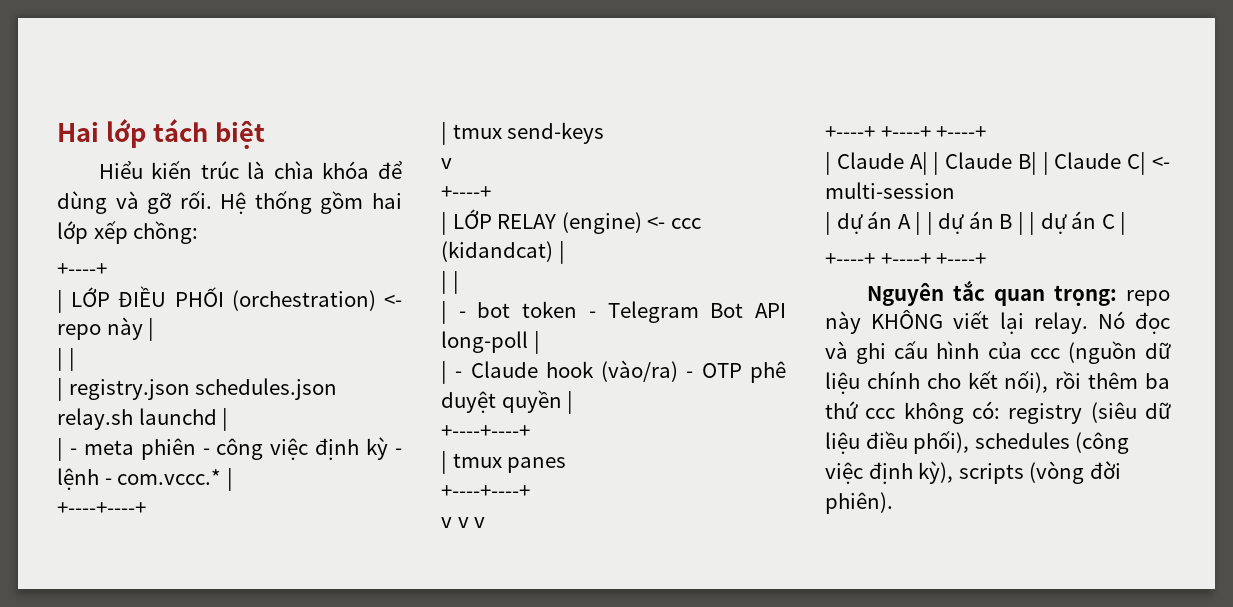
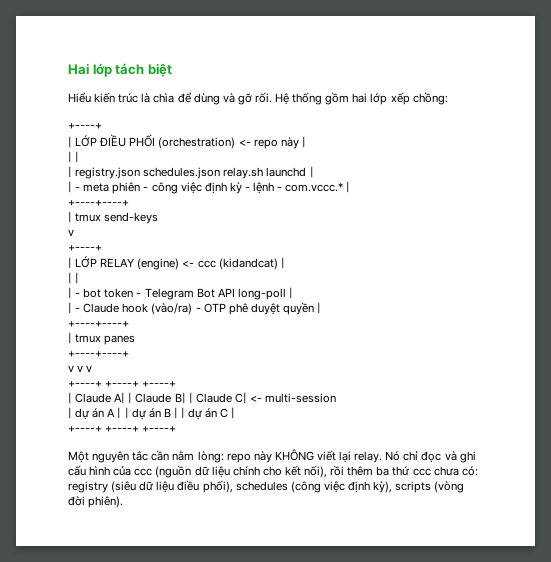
- Hiểu kiến trúc là chìa khóa để dùng và gỡ rối.
+ Hiểu kiến trúc là chìa để dùng và gỡ rối.
- Nguyên tắc quan trọng: repo này KHÔNG viết lại relay.
+ Một nguyên tắc cần nằm lòng: repo này KHÔNG viết lại relay.
- Nó đọc và ghi cấu hình của ccc (nguồn dữ liệu chính cho kết nối), rồi thêm ba thứ ccc không có: registry (siêu dữ liệu điều phối), schedules (công việc định kỳ), scripts (vòng đời phiên).
+ Nó chỉ đọc và ghi cấu hình của ccc (nguồn dữ liệu chính cho kết nối), rồi thêm ba thứ ccc chưa có: registry (siêu dữ liệu điều phối), schedules (công việc định kỳ), scripts (vòng đời phiên).

